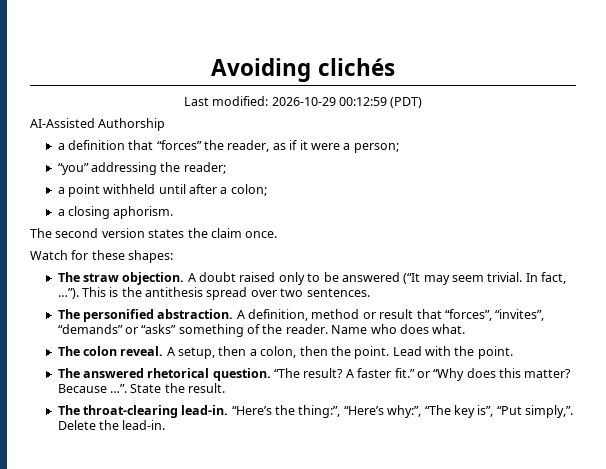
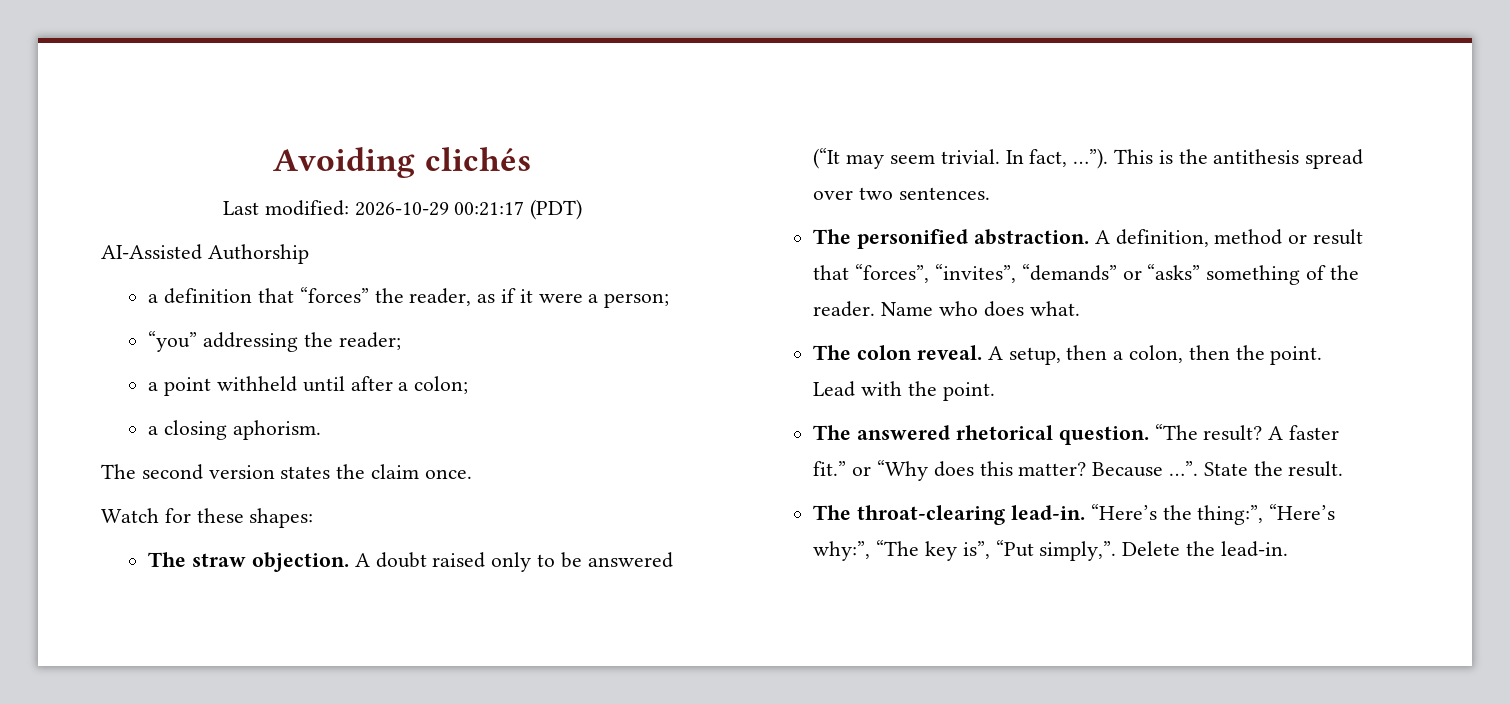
- Last modified: 2026-10-29 00:12:59 (PDT)
+ Last modified: 2026-10-29 00:21:17 (PDT)

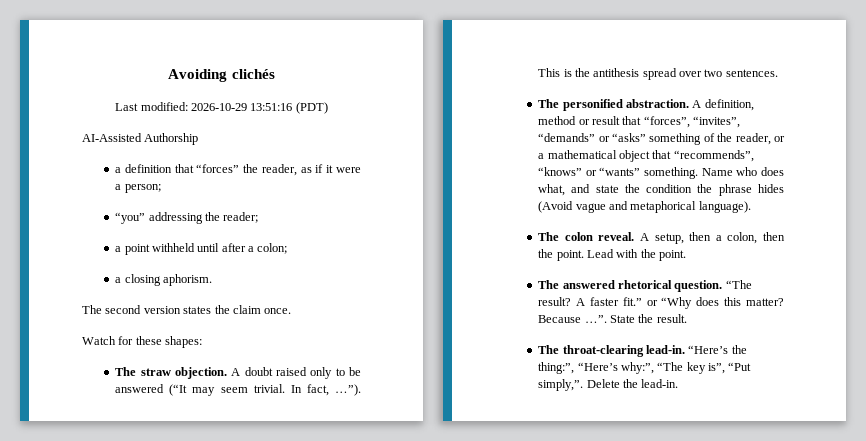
- Last modified: 2026-10-29 00:21:17 (PDT)
+ Last modified: 2026-10-29 13:51:16 (PDT)
- A definition, method or result that “forces”, “invites”, “demands” or “asks” something of the reader. Name who does what.
+ A definition, method or result that “forces”, “invites”, “demands” or “asks” something of the reader, or a mathematical object that “recommends”, “knows” or “wants” something. Name who does what, and state the condition the phrase hides (Avoid vague and metaphorical language).

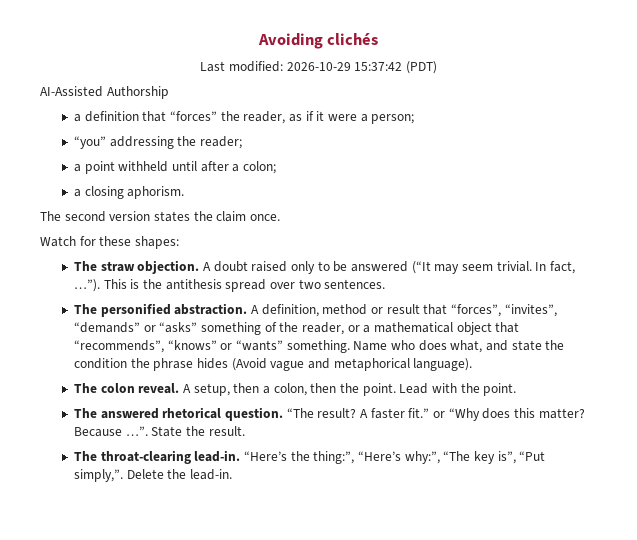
- Last modified: 2026-10-29 13:51:16 (PDT)
+ Last modified: 2026-10-29 15:37:42 (PDT)

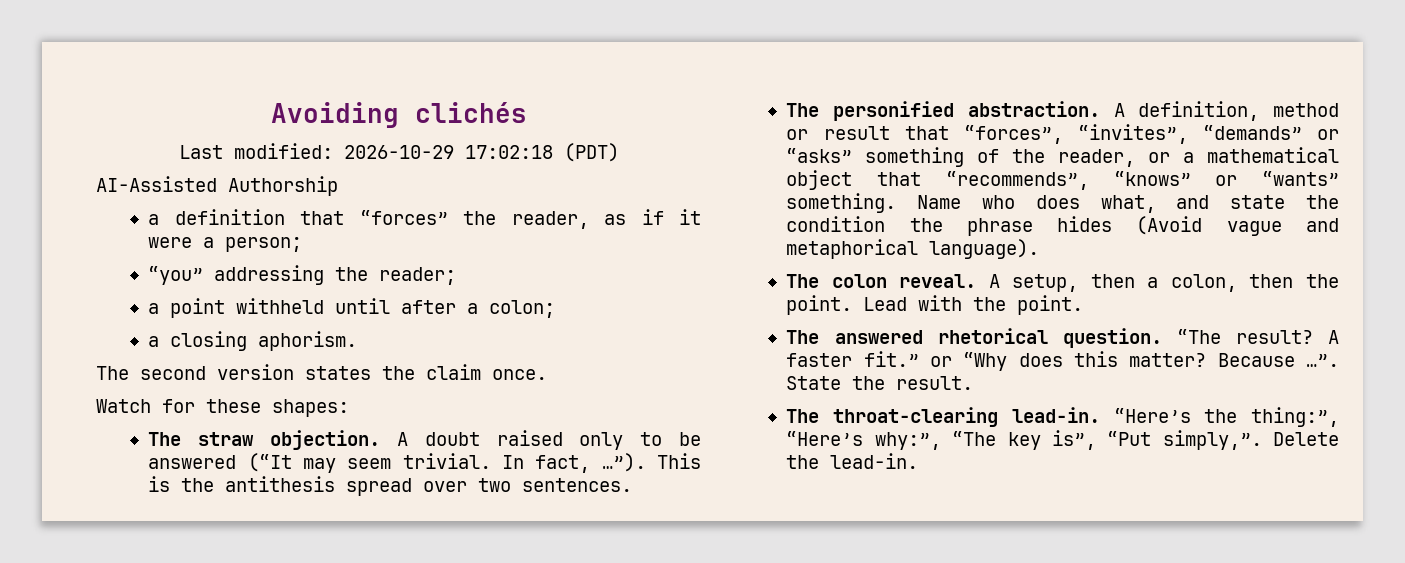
- Last modified: 2026-10-29 15:37:42 (PDT)
+ Last modified: 2026-10-29 17:02:18 (PDT)

